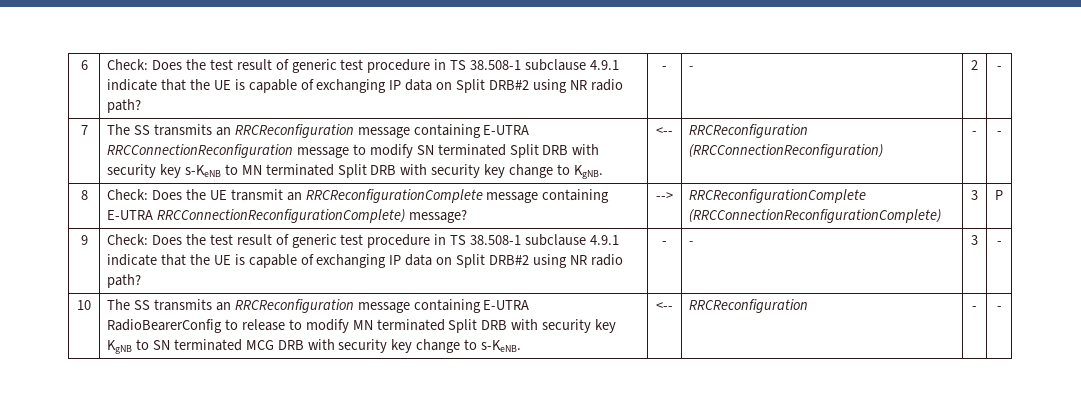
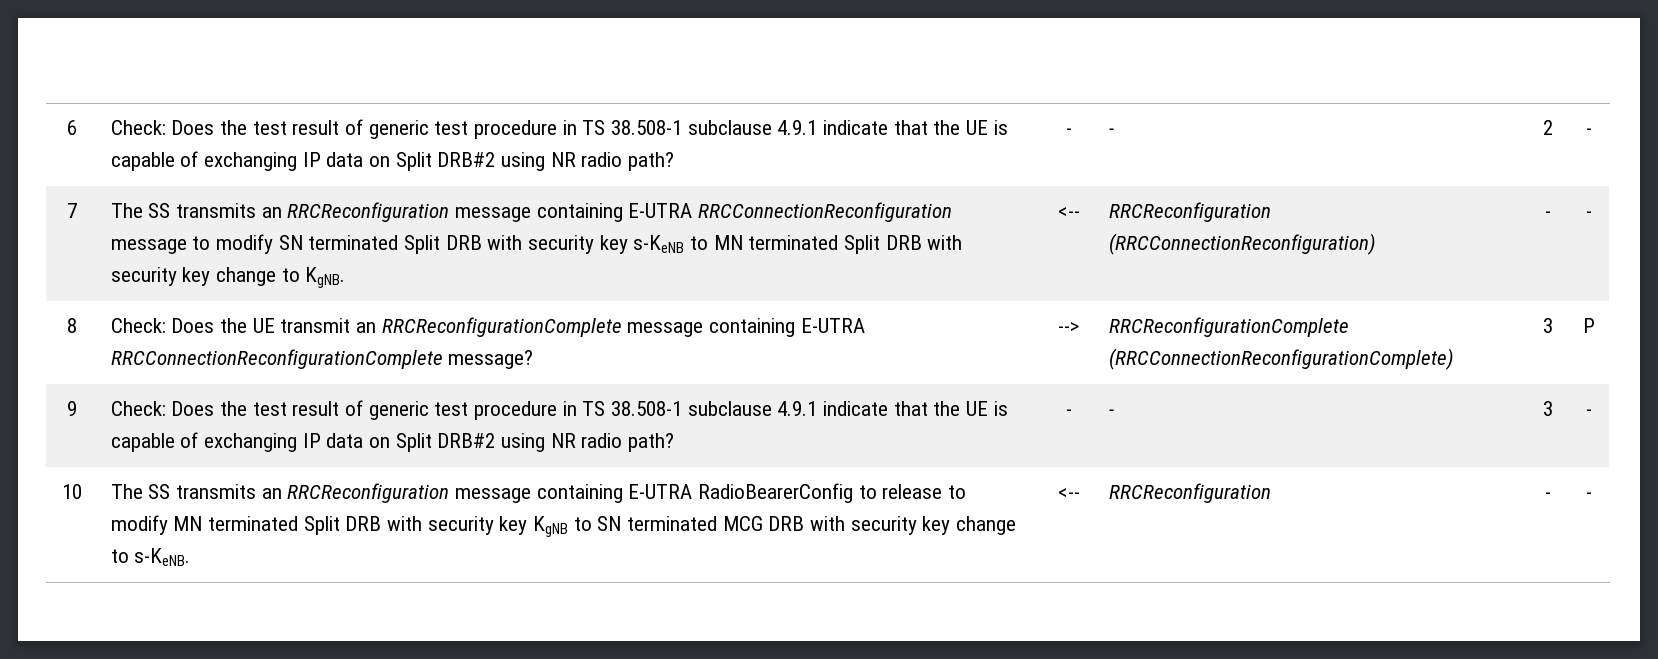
- 8 | Check: Does the UE transmit an RRCReconfigurationComplete message containing E-UTRA RRCConnectionReconfigurationComplete) message? | --> | RRCReconfigurationComplete (RRCConnectionReconfigurationComplete) | 3 | P
+ 8 | Check: Does the UE transmit an RRCReconfigurationComplete message containing E-UTRA RRCConnectionReconfigurationComplete message? | --> | RRCReconfigurationComplete (RRCConnectionReconfigurationComplete) | 3 | P

